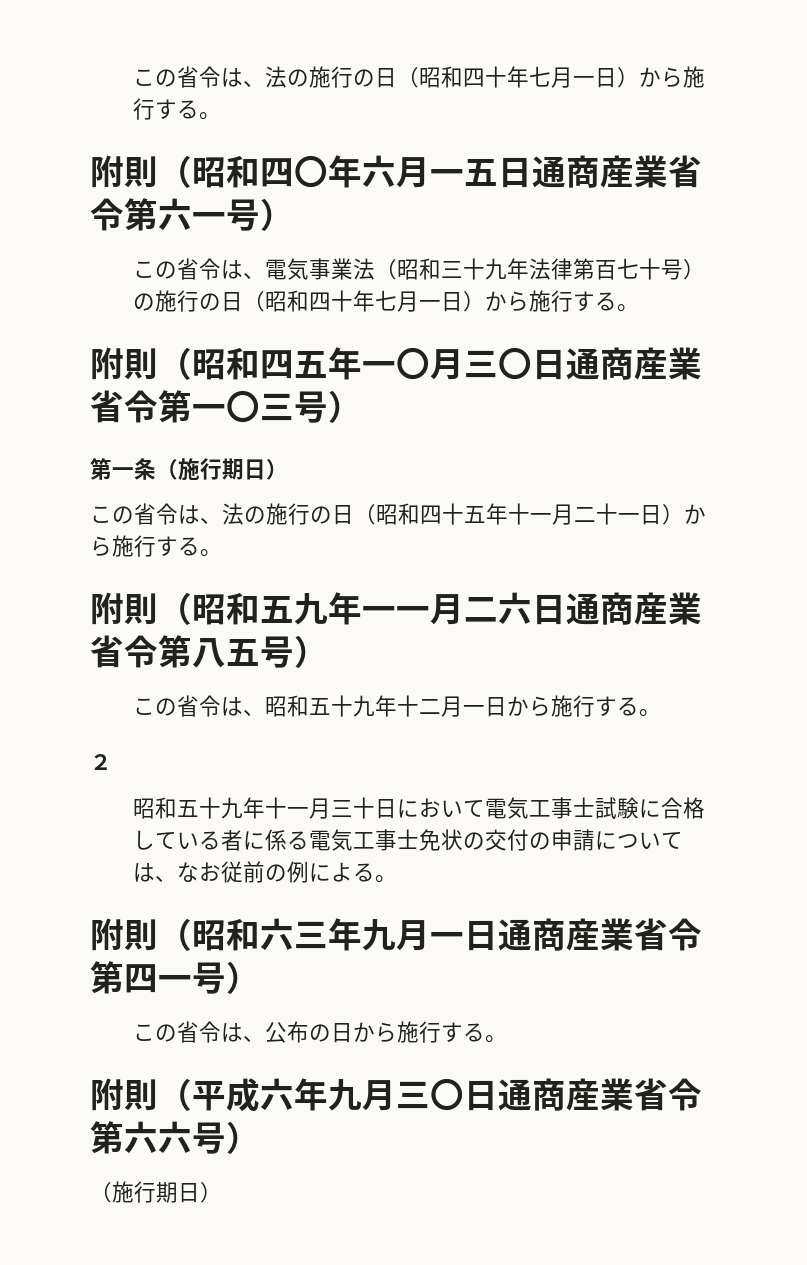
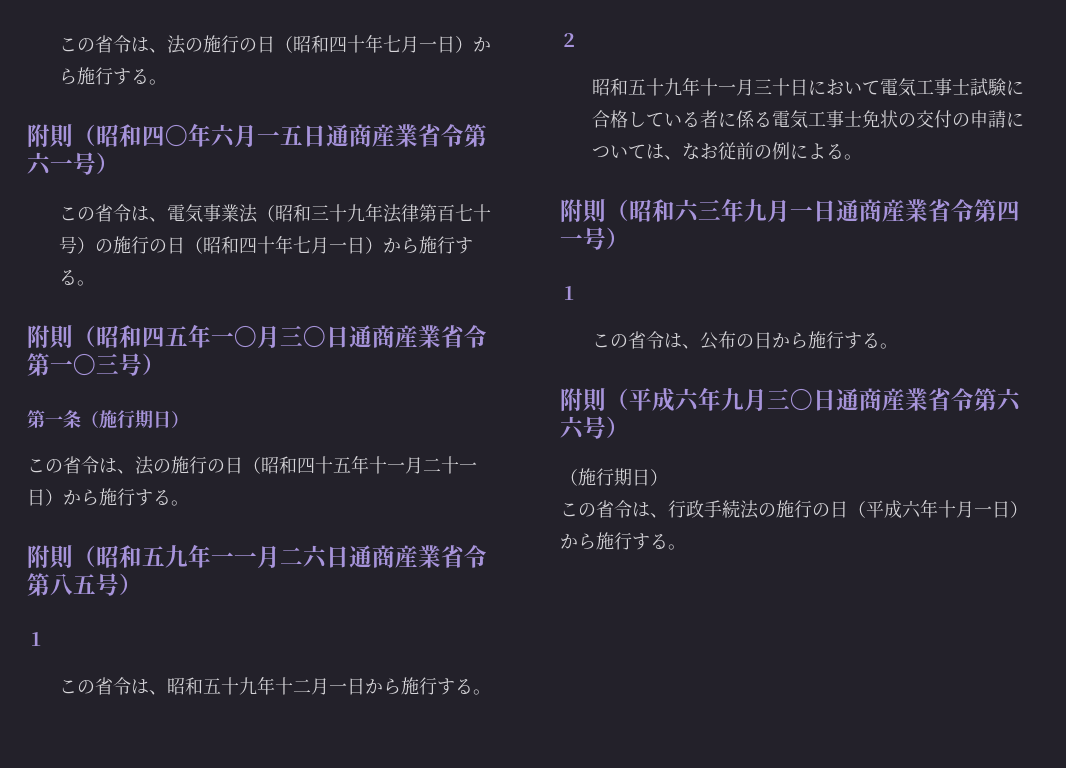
  附則（昭和五九年一一月二六日通商産業省令第八五号）
+ １
  附則（昭和六三年九月一日通商産業省令第四一号）
+ １
+ この省令は、行政手続法の施行の日（平成六年十月一日）から施行する。

